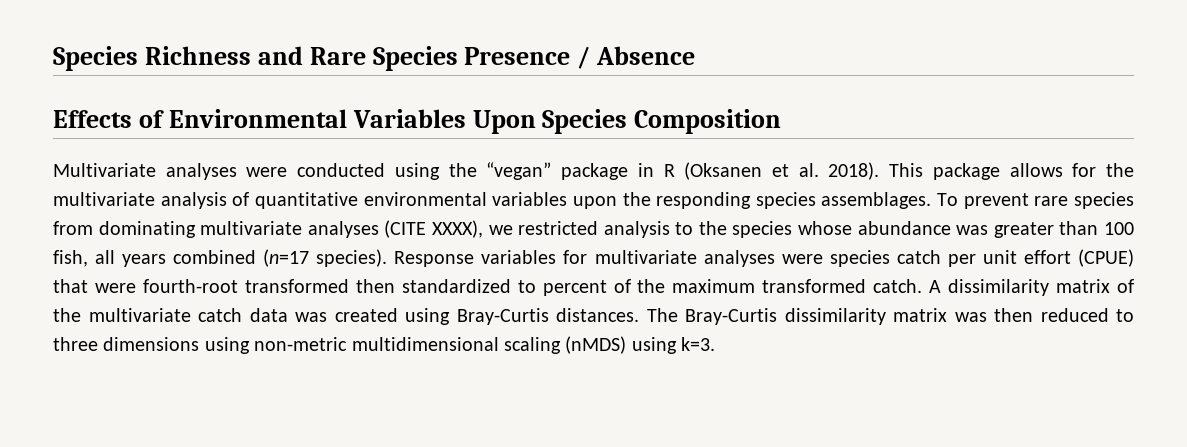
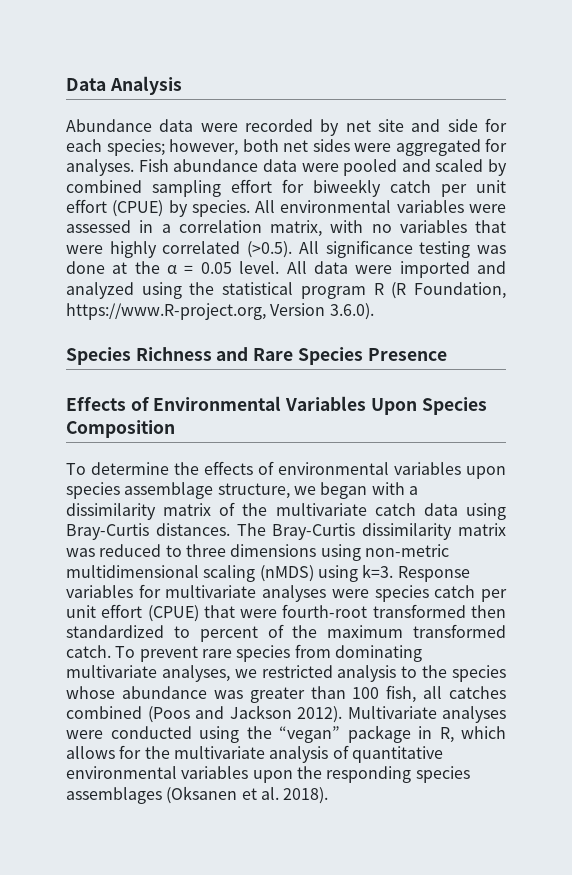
+ Data Analysis
+ Abundance data were recorded by net site and side for each species; however, both net sides were aggregated for analyses. Fish abundance data were pooled and scaled by combined sampling effort for biweekly catch per unit effort (CPUE) by species. All environmental variables were assessed in a correlation matrix, with no variables that were highly correlated (>0.5). All significance testing was done at the α = 0.05 level. All data were imported and analyzed using the statistical program R (R Foundation, https://www.R-project.org, Version 3.6.0).
- Species Richness and Rare Species Presence / Absence
+ Species Richness and Rare Species Presence
- Multivariate analyses were conducted using the “vegan” package in R (Oksanen et al. 2018). This package allows for the multivariate analysis of quantitative environmental variables upon the responding species assemblages. To prevent rare species from dominating multivariate analyses (CITE XXXX), we restricted analysis to the species whose abundance was greater than 100 fish, all years combined (n=17 species).
+ To determine the effects of environmental variables upon species assemblage structure, we began with a dissimilarity matrix of the multivariate catch data using Bray-Curtis distances. The Bray-Curtis dissimilarity matrix was reduced to three dimensions using non-metric multidimensional scaling (nMDS) using k=3.
- A dissimilarity matrix of the multivariate catch data was created using Bray-Curtis distances. The Bray-Curtis dissimilarity matrix was then reduced to three dimensions using non-metric multidimensional scaling (nMDS) using k=3.
+ To prevent rare species from dominating multivariate analyses, we restricted analysis to the species whose abundance was greater than 100 fish, all catches combined (Poos and Jackson 2012). Multivariate analyses were conducted using the “vegan” package in R, which allows for the multivariate analysis of quantitative environmental variables upon the responding species assemblages (Oksanen et al. 2018).

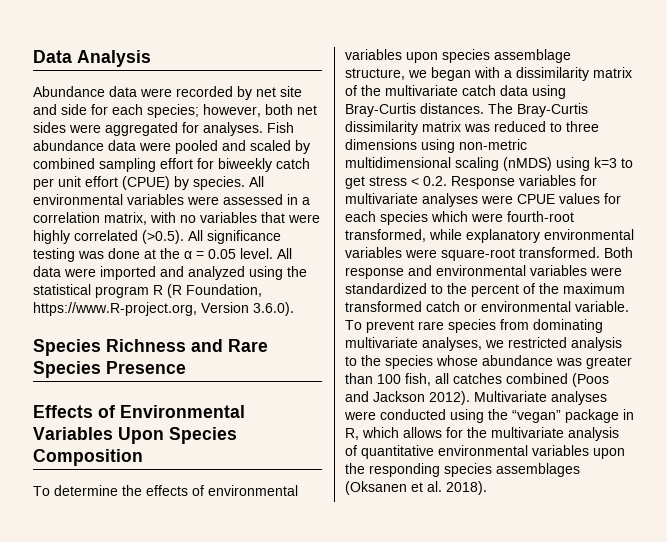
- The Bray-Curtis dissimilarity matrix was reduced to three dimensions using non-metric multidimensional scaling (nMDS) using k=3. Response variables for multivariate analyses were species catch per unit effort (CPUE) that were fourth-root transformed then standardized to percent of the maximum transformed catch.
+ The Bray-Curtis dissimilarity matrix was reduced to three dimensions using non-metric multidimensional scaling (nMDS) using k=3 to get stress < 0.2. Response variables for multivariate analyses were CPUE values for each species which were fourth-root transformed, while explanatory environmental variables were square-root transformed. Both response and environmental variables were standardized to the percent of the maximum transformed catch or environmental variable.

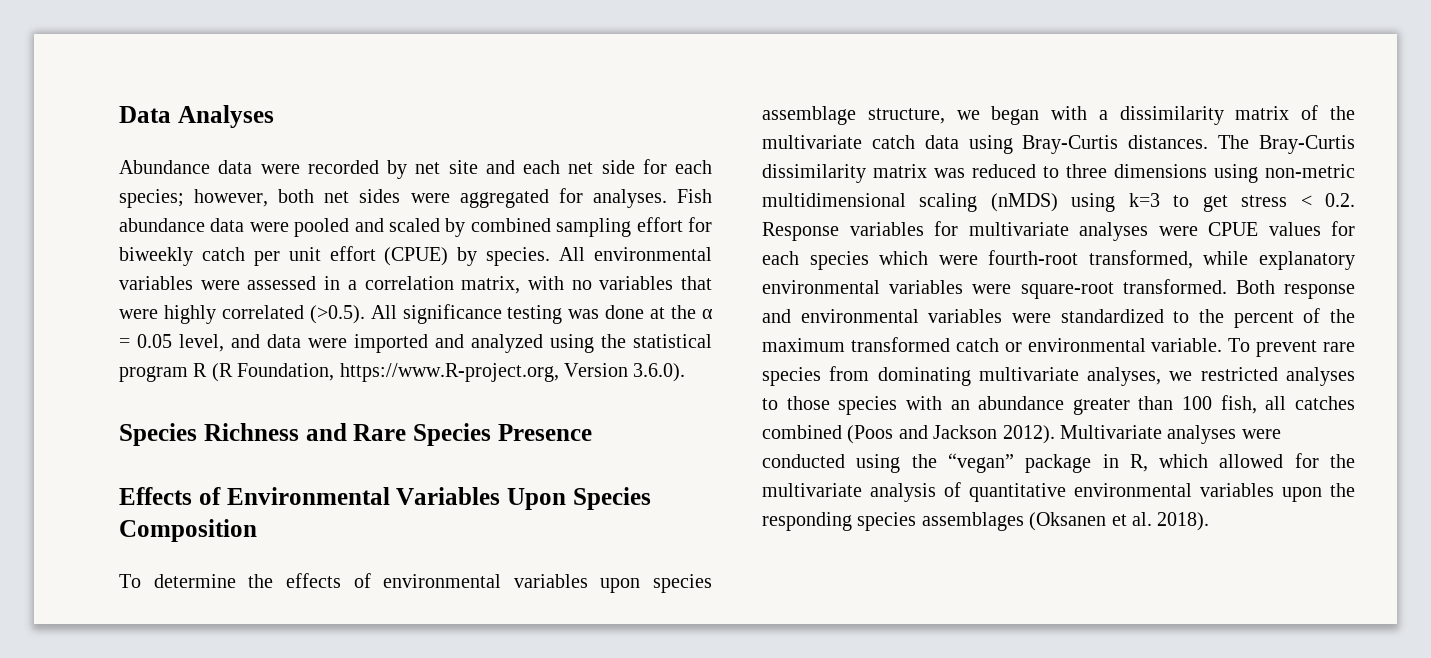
- Data Analysis
+ Data Analyses
- Abundance data were recorded by net site and side for each species; however, both net sides were aggregated for analyses.
+ Abundance data were recorded by net site and each net side for each species; however, both net sides were aggregated for analyses.
- All environmental variables were assessed in a correlation matrix, with no variables that were highly correlated (>0.5). All significance testing was done at the α = 0.05 level. All data were imported and analyzed using the statistical program R (R Foundation, https://www.R-project.org, Version 3.6.0).
+ All environmental variables were assessed in a correlation matrix, with no variables that were highly correlated (>0.5). All significance testing was done at the α = 0.05 level, and data were imported and analyzed using the statistical program R (R Foundation, https://www.R-project.org, Version 3.6.0).
- To prevent rare species from dominating multivariate analyses, we restricted analysis to the species whose abundance was greater than 100 fish, all catches combined (Poos and Jackson 2012).
+ To prevent rare species from dominating multivariate analyses, we restricted analyses to those species with an abundance greater than 100 fish, all catches combined (Poos and Jackson 2012).
- Multivariate analyses were conducted using the “vegan” package in R, which allows for the multivariate analysis of quantitative environmental variables upon the responding species assemblages (Oksanen et al. 2018).
+ Multivariate analyses were conducted using the “vegan” package in R, which allowed for the multivariate analysis of quantitative environmental variables upon the responding species assemblages (Oksanen et al. 2018).

